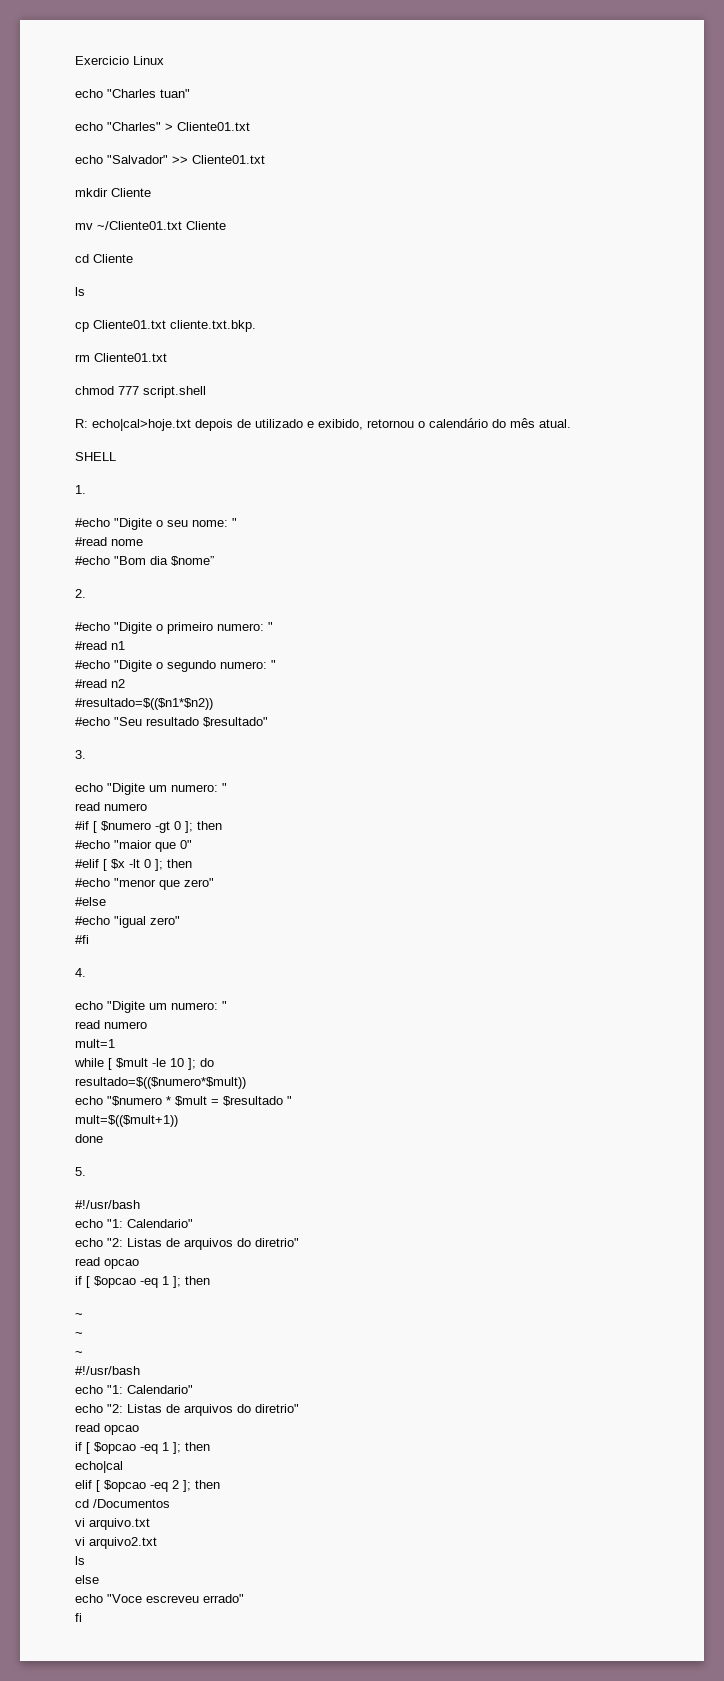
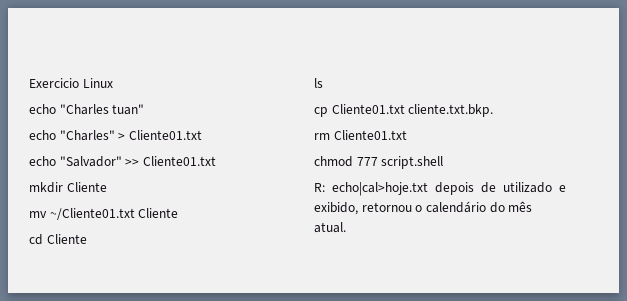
- SHELL
- 1.
- #echo "Digite o seu nome: "
- #read nome
- #echo "Bom dia $nome”
- 2.
- #echo "Digite o primeiro numero: "
- #read n1
- #echo "Digite o segundo numero: "
- #read n2
- #resultado=$(($n1*$n2))
- #echo "Seu resultado $resultado"
- 3.
- echo "Digite um numero: "
- read numero
- #if [ $numero -gt 0 ]; then
- #echo "maior que 0"
- #elif [ $x -lt 0 ]; then
- #echo "menor que zero"
- #else
- #echo "igual zero"
- #fi
- 4.
- echo "Digite um numero: "
- read numero
- mult=1
- while [ $mult -le 10 ]; do
- resultado=$(($numero*$mult))
- echo "$numero * $mult = $resultado "
- mult=$(($mult+1))
- done
- 5.
- #!/usr/bash
- echo "1: Calendario"
- echo "2: Listas de arquivos do diretrio"
- read opcao
- if [ $opcao -eq 1 ]; then
- ~
- ~
- ~
- #!/usr/bash
- echo "1: Calendario"
- echo "2: Listas de arquivos do diretrio"
- read opcao
- if [ $opcao -eq 1 ]; then
- echo|cal
- elif [ $opcao -eq 2 ]; then
- cd /Documentos
- vi arquivo.txt
- vi arquivo2.txt
- ls
- else
- echo "Voce escreveu errado"
- fi

